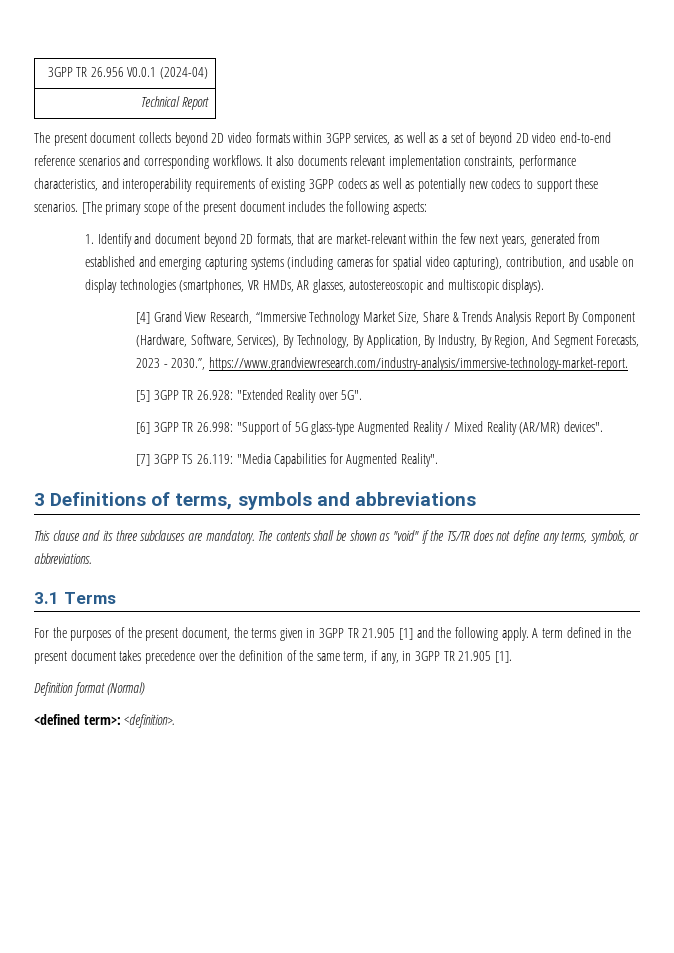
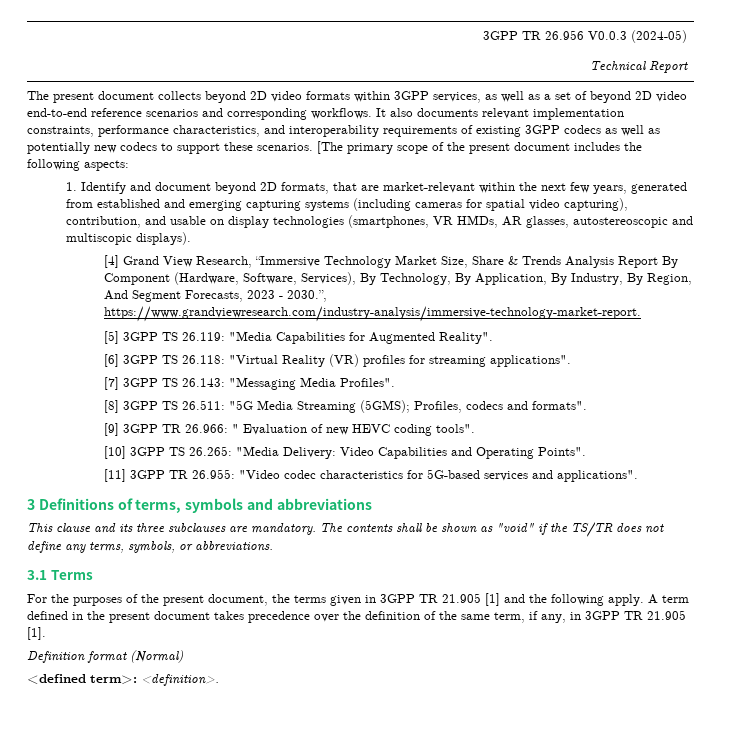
- 3GPP TR 26.956 V0.0.1 (2024-04)
+ 3GPP TR 26.956 V0.0.3 (2024-05)
- 1. Identify and document beyond 2D formats, that are market-relevant within the few next years, generated from established and emerging capturing systems (including cameras for spatial video capturing), contribution, and usable on display technologies (smartphones, VR HMDs, AR glasses, autostereoscopic and multiscopic displays).
+ 1. Identify and document beyond 2D formats, that are market-relevant within the next few years, generated from established and emerging capturing systems (including cameras for spatial video capturing), contribution, and usable on display technologies (smartphones, VR HMDs, AR glasses, autostereoscopic and multiscopic displays).
- [5] 3GPP TR 26.928: "Extended Reality over 5G".
- [6] 3GPP TR 26.998: "Support of 5G glass-type Augmented Reality / Mixed Reality (AR/MR) devices".
- [7] 3GPP TS 26.119: "Media Capabilities for Augmented Reality".
+ [5] 3GPP TS 26.119: "Media Capabilities for Augmented Reality".
+ [6] 3GPP TS 26.118: "Virtual Reality (VR) profiles for streaming applications".
+ [7] 3GPP TS 26.143: "Messaging Media Profiles".
+ [8] 3GPP TS 26.511: "5G Media Streaming (5GMS); Profiles, codecs and formats".
+ [9] 3GPP TR 26.966: " Evaluation of new HEVC coding tools".
+ [10] 3GPP TS 26.265: "Media Delivery: Video Capabilities and Operating Points".
+ [11] 3GPP TR 26.955: "Video codec characteristics for 5G-based services and applications".

